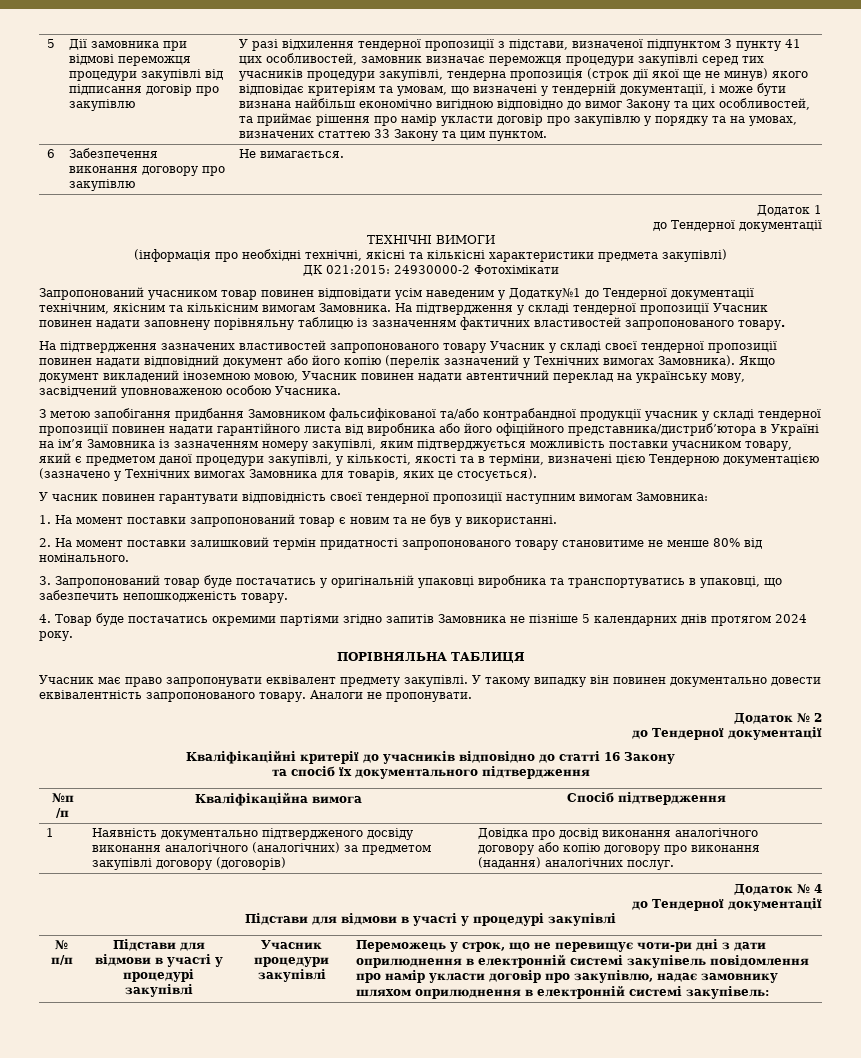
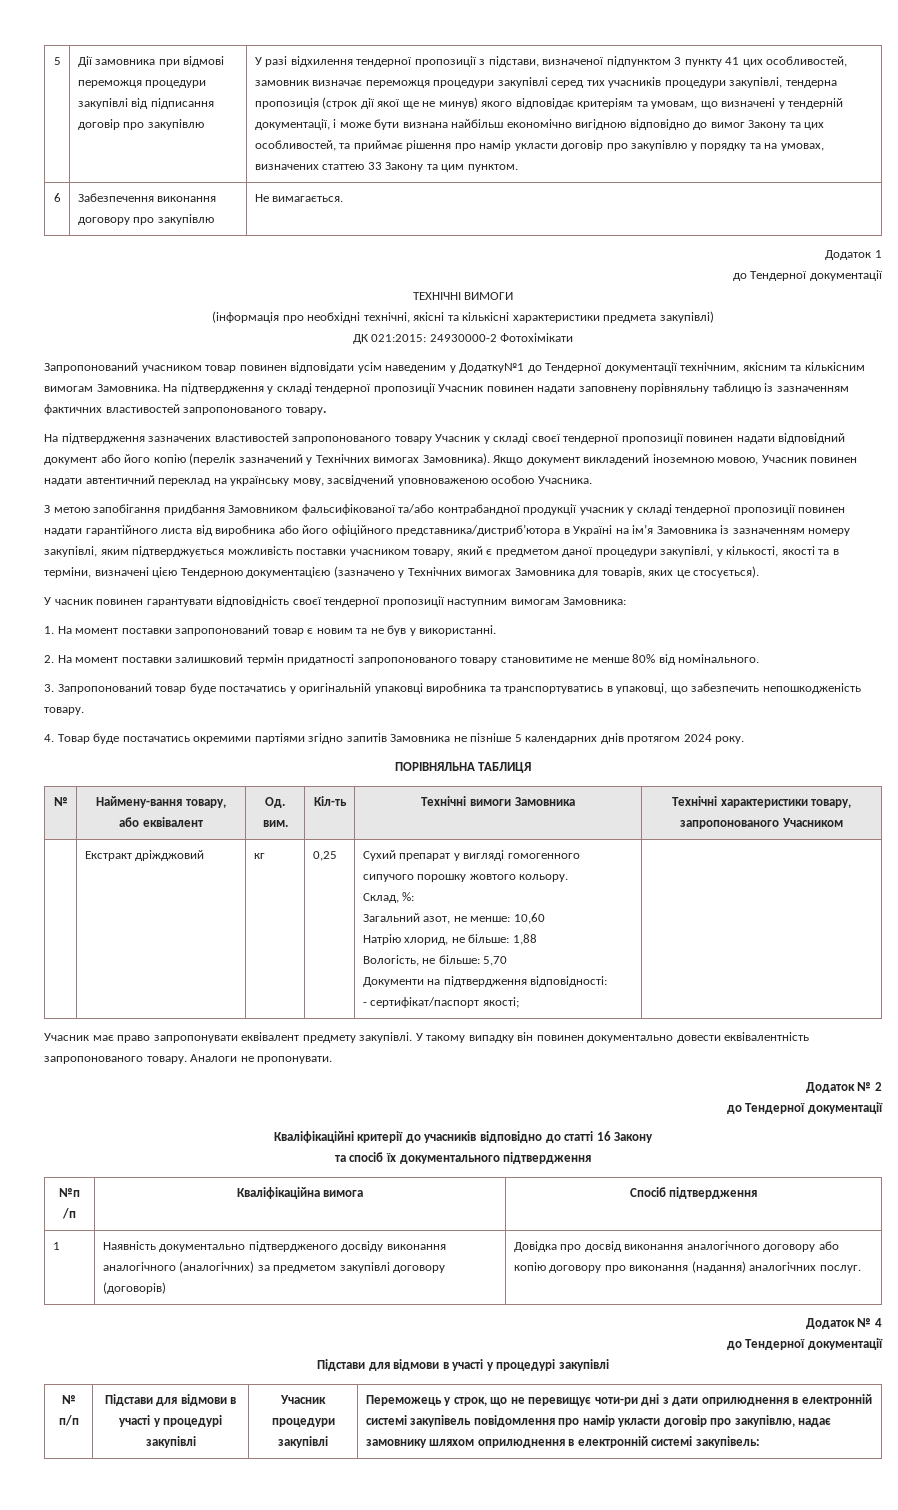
+ № | Наймену-вання товару, або еквівалент | Од. вим. | Кіл-ть | Технічні вимоги Замовника | Технічні характеристики товару, запропонованого Учасником
+ | Екстракт дріжджовий | кг | 0,25 | Сухий препарат у вигляді гомогенного сипучого порошку жовтого кольору.
+ Склад, %:
+ Загальний азот, не менше: 10,60
+ Натрію хлорид, не більше: 1,88
+ Вологість, не більше: 5,70
+ Документи на підтвердження відповідності:
+ - сертифікат/паспорт якості; |

